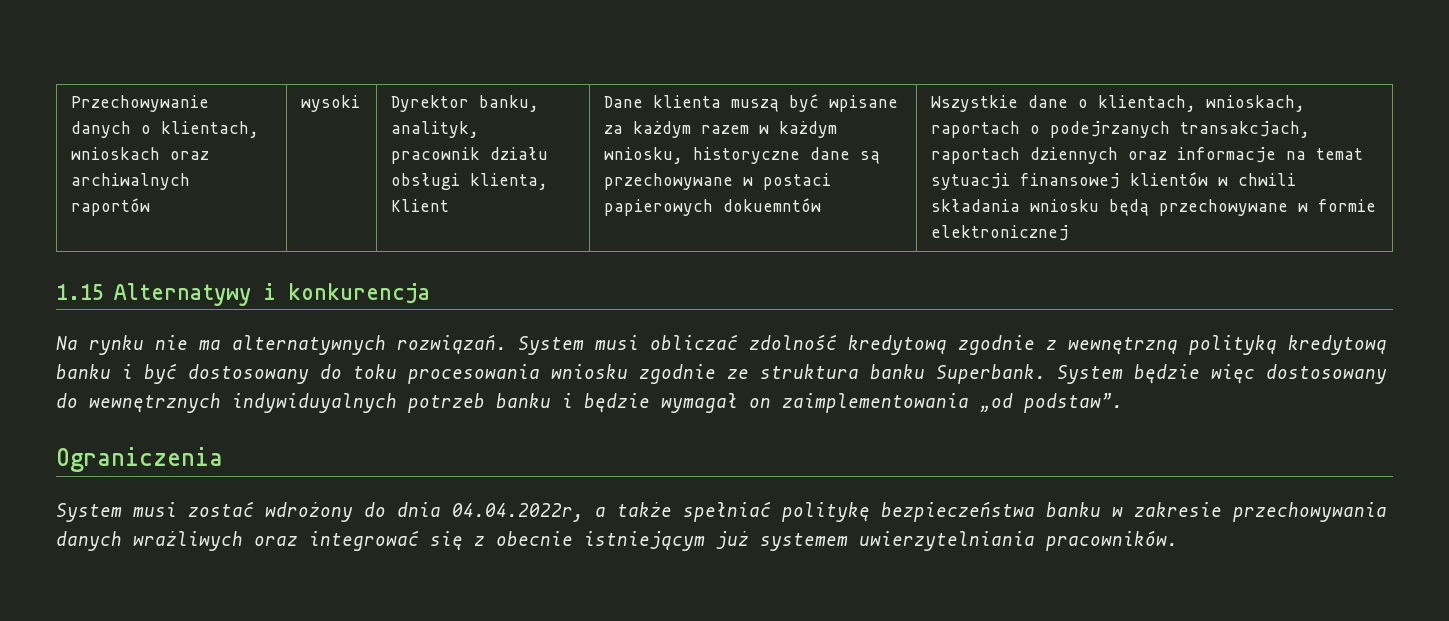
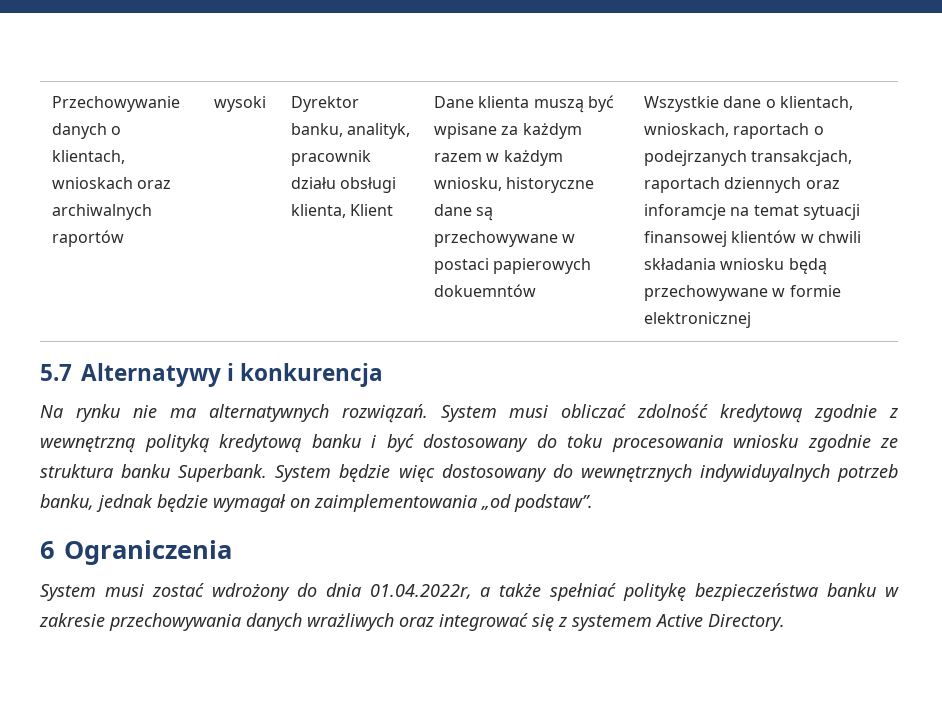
- Wszystkie dane o klientach, wnioskach, raportach o podejrzanych transakcjach, raportach dziennych oraz informacje na temat sytuacji finansowej klientów w chwili składania wniosku będą przechowywane w formie elektronicznej
+ Wszystkie dane o klientach, wnioskach, raportach o podejrzanych transakcjach, raportach dziennych oraz inforamcje na temat sytuacji finansowej klientów w chwili składania wniosku będą przechowywane w formie elektronicznej
- 1.15 Alternatywy i konkurencja
+ 5.7 Alternatywy i konkurencja
- System będzie więc dostosowany do wewnętrznych indywiduyalnych potrzeb banku i będzie wymagał on zaimplementowania „od podstaw”.
+ System będzie więc dostosowany do wewnętrznych indywiduyalnych potrzeb banku, jednak będzie wymagał on zaimplementowania „od podstaw”.
- Ograniczenia
+ 6 Ograniczenia
- System musi zostać wdrożony do dnia 04.04.2022r, a także spełniać politykę bezpieczeństwa banku w zakresie przechowywania danych wrażliwych oraz integrować się z obecnie istniejącym już systemem uwierzytelniania pracowników.
+ System musi zostać wdrożony do dnia 01.04.2022r, a także spełniać politykę bezpieczeństwa banku w zakresie przechowywania danych wrażliwych oraz integrować się z systemem Active Directory.

